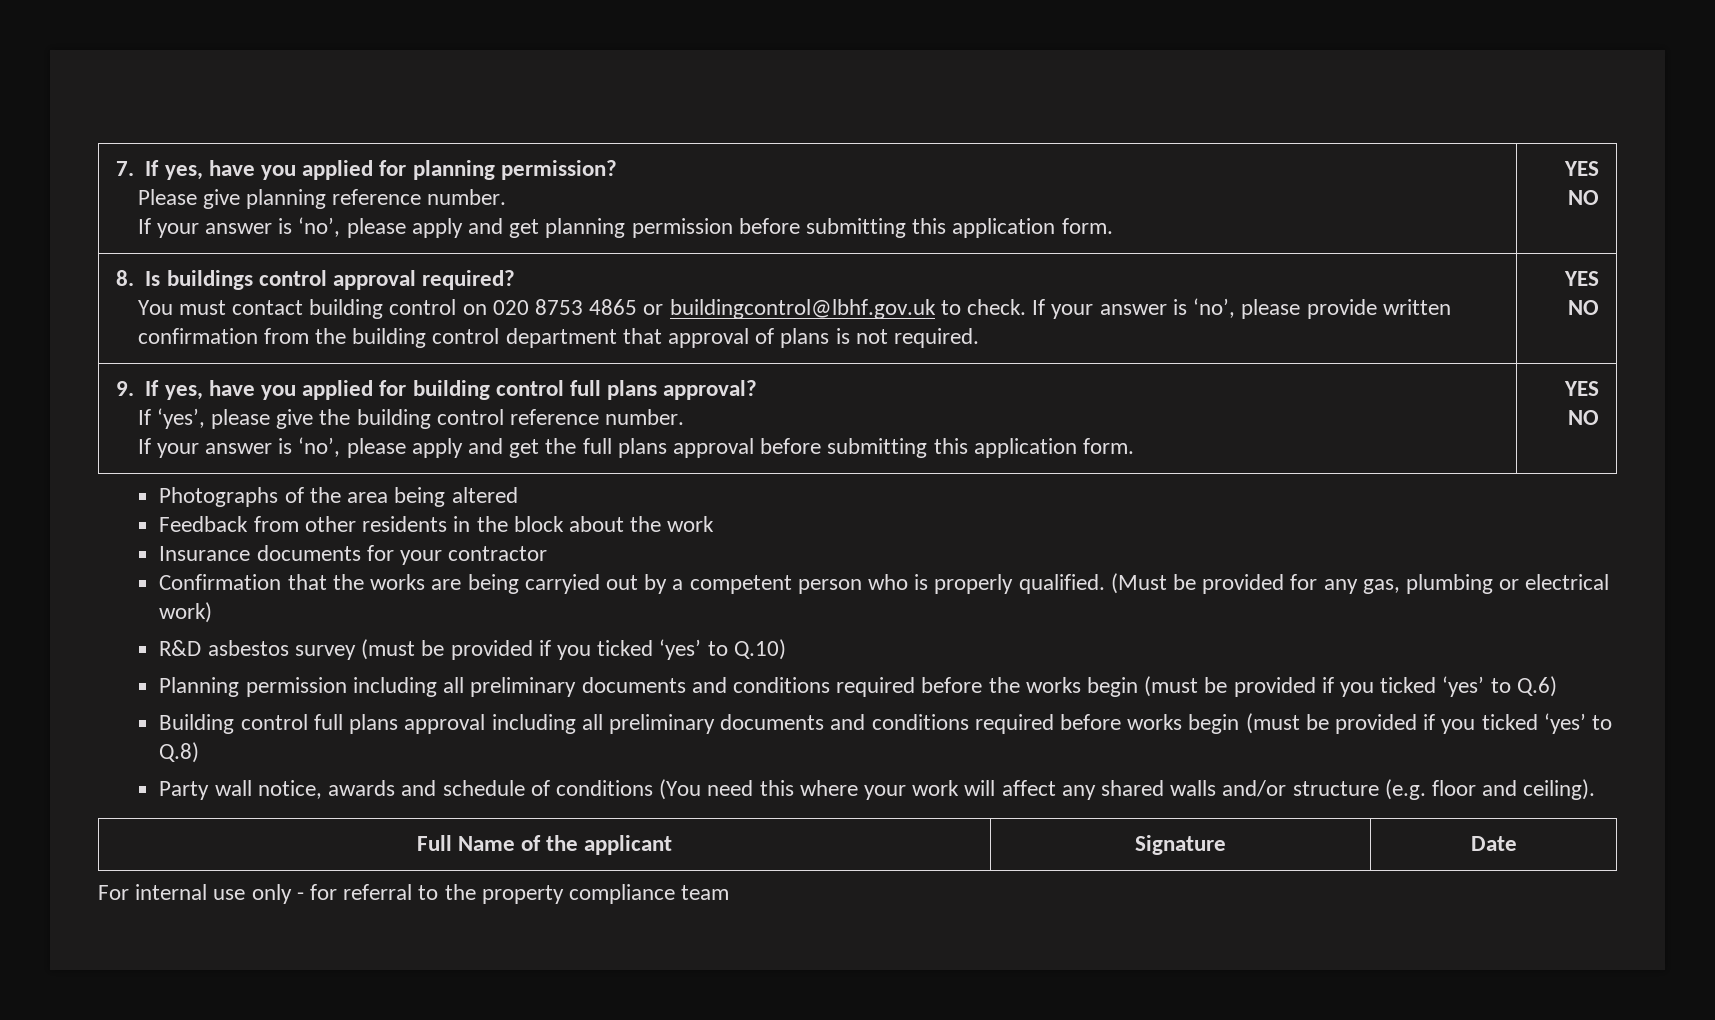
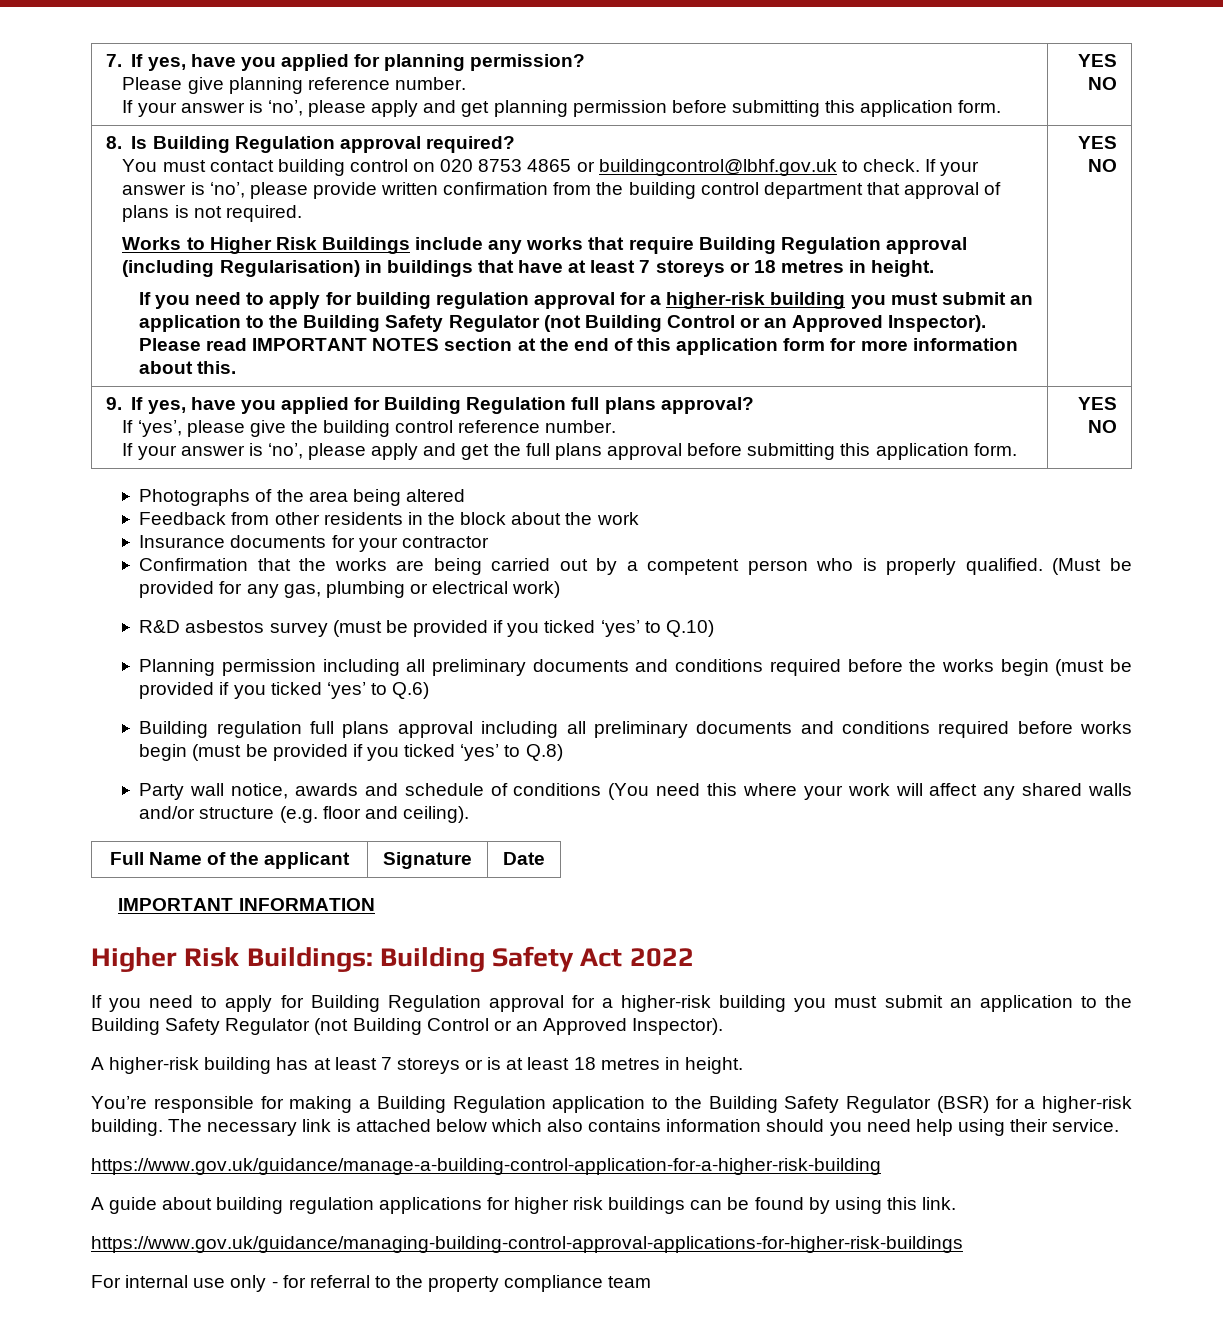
- 8. Is buildings control approval required?
+ 8. Is Building Regulation approval required?
+ Works to Higher Risk Buildings include any works that require Building Regulation approval (including Regularisation) in buildings that have at least 7 storeys or 18 metres in height.
+ If you need to apply for building regulation approval for a higher-risk building you must submit an application to the Building Safety Regulator (not Building Control or an Approved Inspector). Please read IMPORTANT NOTES section at the end of this application form for more information about this.
- 9. If yes, have you applied for building control full plans approval?
+ 9. If yes, have you applied for Building Regulation full plans approval?
- Confirmation that the works are being carryied out by a competent person who is properly qualified.
+ Confirmation that the works are being carried out by a competent person who is properly qualified.
- Building control full plans approval including all preliminary documents and conditions required before works begin (must be provided if you ticked ‘yes’ to Q.8)
+ Building regulation full plans approval including all preliminary documents and conditions required before works begin (must be provided if you ticked ‘yes’ to Q.8)
+ IMPORTANT INFORMATION
+ Higher Risk Buildings: Building Safety Act 2022
+ If you need to apply for Building Regulation approval for a higher-risk building you must submit an application to the Building Safety Regulator (not Building Control or an Approved Inspector).
+ A higher-risk building has at least 7 storeys or is at least 18 metres in height.
+ You’re responsible for making a Building Regulation application to the Building Safety Regulator (BSR) for a higher-risk building. The necessary link is attached below which also contains information should you need help using their service.
+ https://www.gov.uk/guidance/manage-a-building-control-application-for-a-higher-risk-building
+ A guide about building regulation applications for higher risk buildings can be found by using this link.
+ https://www.gov.uk/guidance/managing-building-control-approval-applications-for-higher-risk-buildings

